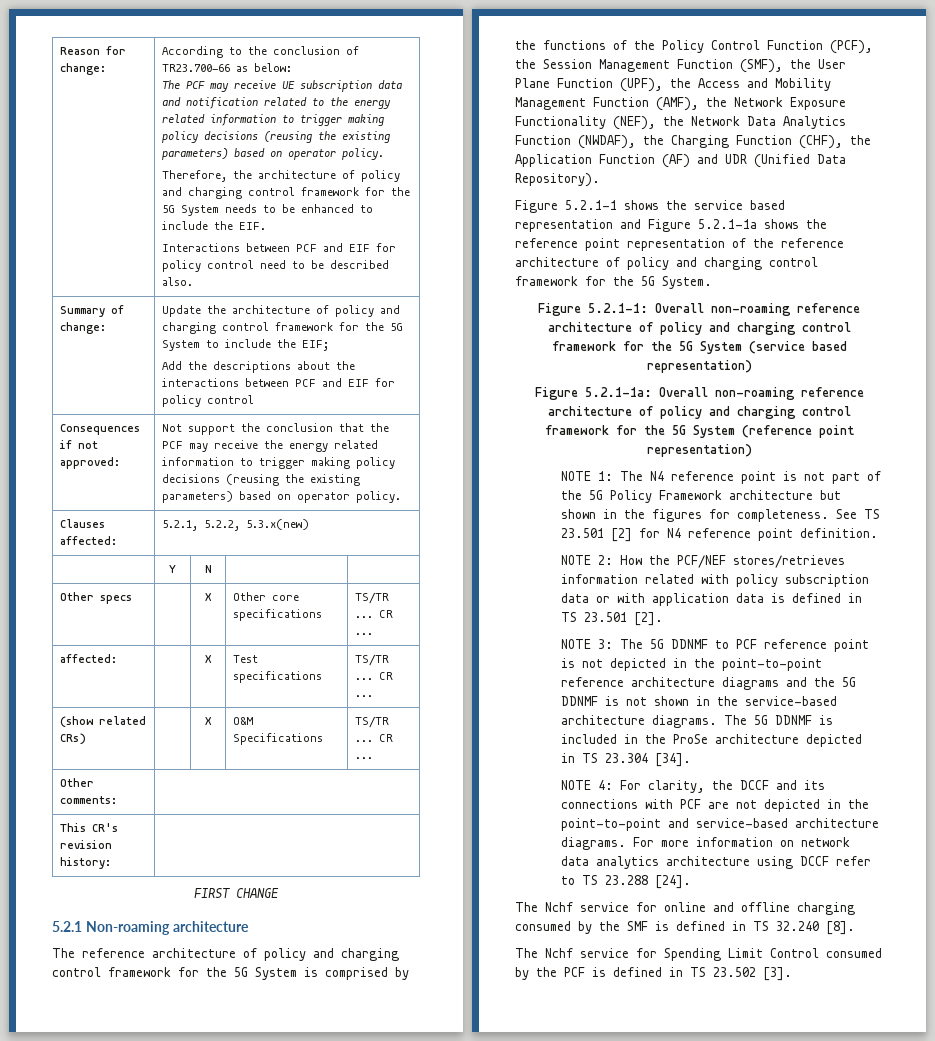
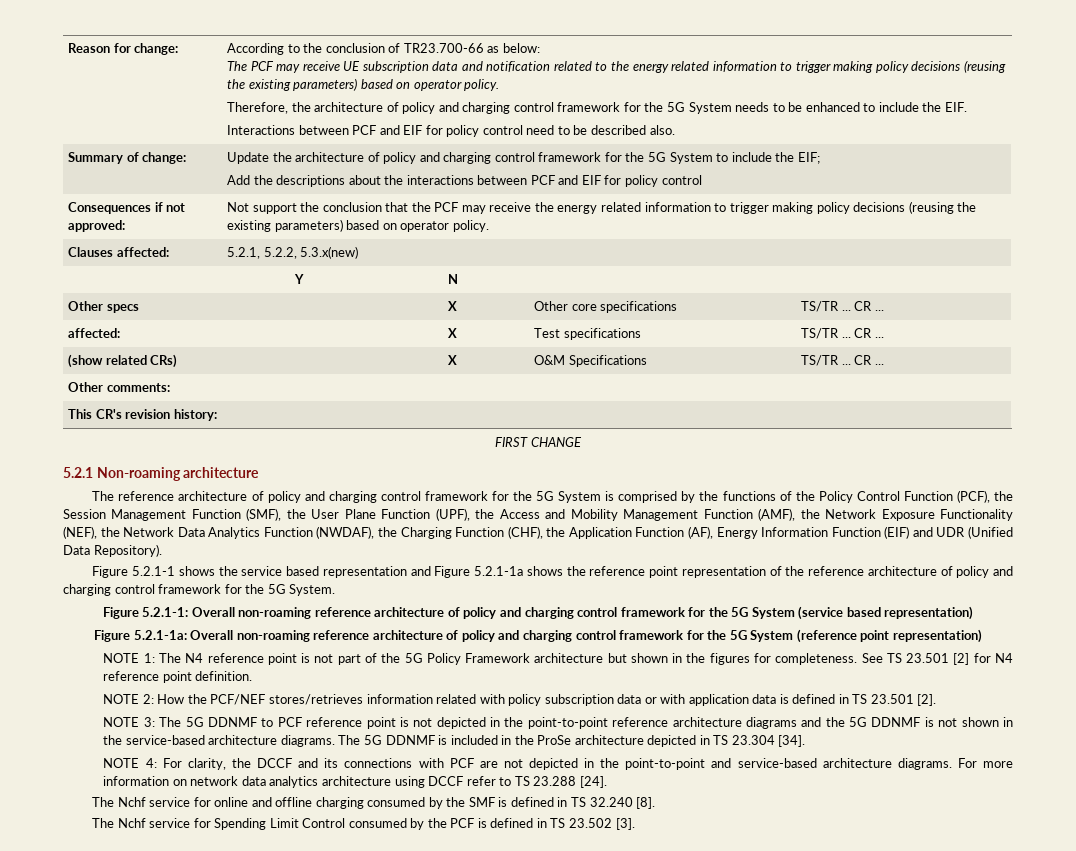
- The reference architecture of policy and charging control framework for the 5G System is comprised by the functions of the Policy Control Function (PCF), the Session Management Function (SMF), the User Plane Function (UPF), the Access and Mobility Management Function (AMF), the Network Exposure Functionality (NEF), the Network Data Analytics Function (NWDAF), the Charging Function (CHF), the Application Function (AF) and UDR (Unified Data Repository).
+ The reference architecture of policy and charging control framework for the 5G System is comprised by the functions of the Policy Control Function (PCF), the Session Management Function (SMF), the User Plane Function (UPF), the Access and Mobility Management Function (AMF), the Network Exposure Functionality (NEF), the Network Data Analytics Function (NWDAF), the Charging Function (CHF), the Application Function (AF), Energy Information Function (EIF) and UDR (Unified Data Repository).

